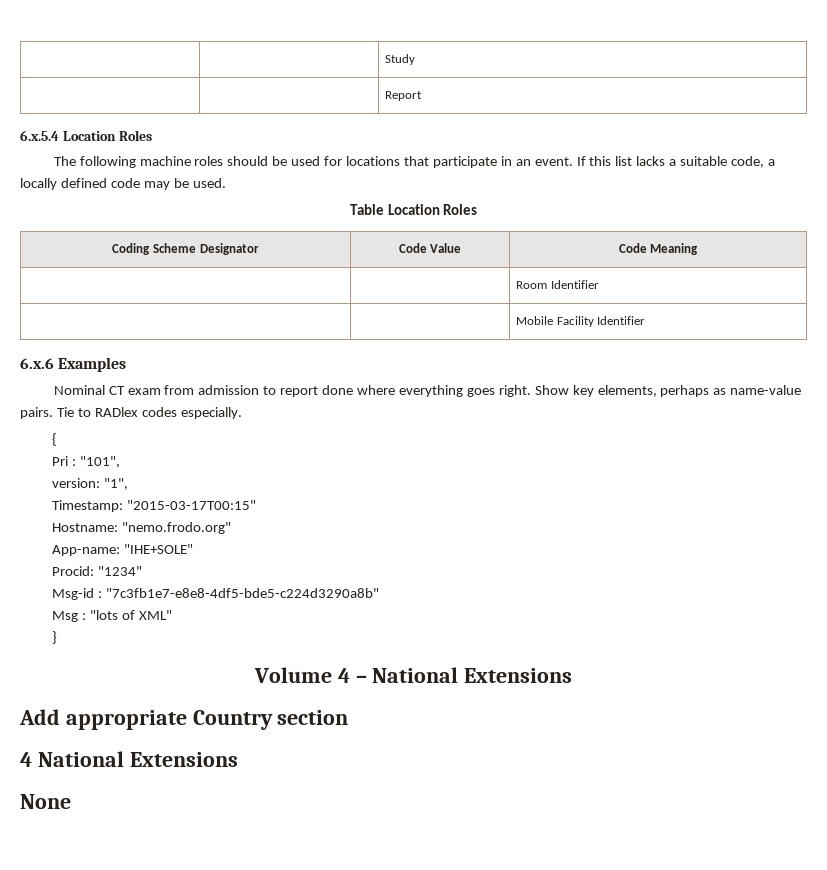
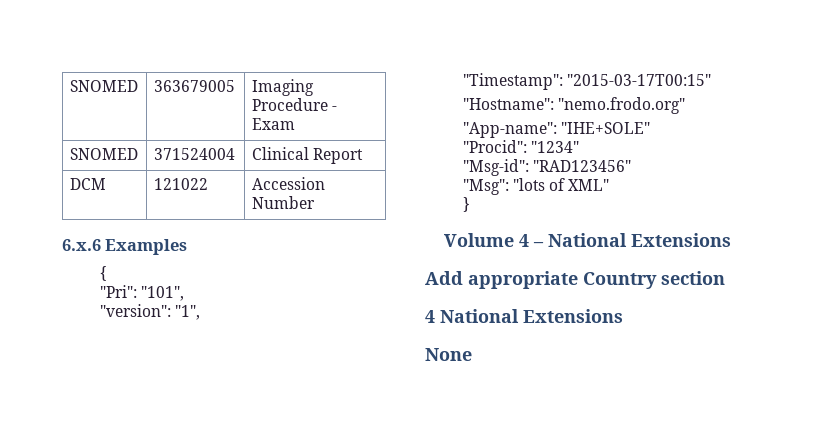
- | | Study
- | | Report
- 6.x.5.4 Location Roles
- The following machine roles should be used for locations that participate in an event. If this list lacks a suitable code, a locally defined code may be used.
- Table Location Roles
- Coding Scheme Designator | Code Value | Code Meaning
- | | Room Identifier
- | | Mobile Facility Identifier
+ SNOMED | 363679005 | Imaging Procedure - Exam
+ SNOMED | 371524004 | Clinical Report
+ DCM | 121022 | Accession Number
  6.x.6 Examples
- Nominal CT exam from admission to report done where everything goes right. Show key elements, perhaps as name-value pairs. Tie to RADlex codes especially.
- Pri : "101",
+ "Pri": "101",
- version: "1",
+ "version": "1",
- Timestamp: "2015-03-17T00:15"
+ "Timestamp": "2015-03-17T00:15"
- Hostname: "nemo.frodo.org"
+ "Hostname": "nemo.frodo.org"
- App-name: "IHE+SOLE"
+ "App-name": "IHE+SOLE"
- Procid: "1234"
+ "Procid": "1234"
- Msg-id : "7c3fb1e7-e8e8-4df5-bde5-c224d3290a8b"
- Msg : "lots of XML"
+ "Msg-id": "RAD123456"
+ "Msg": "lots of XML"

